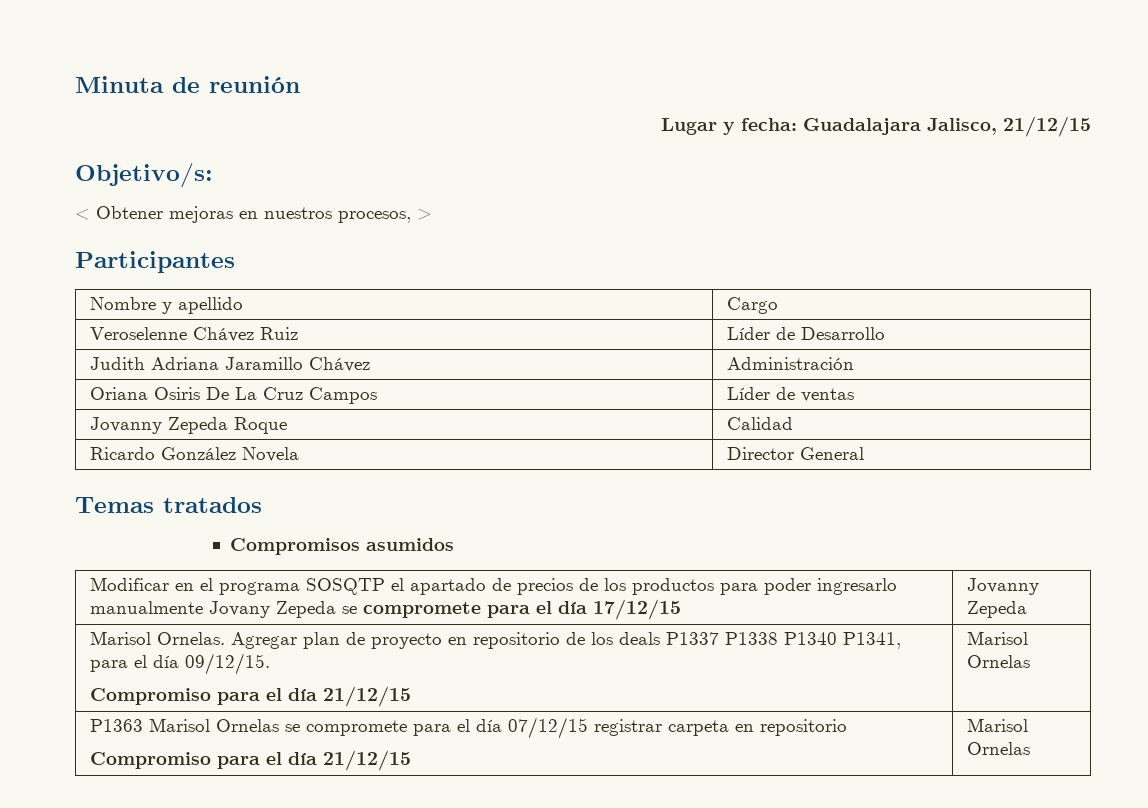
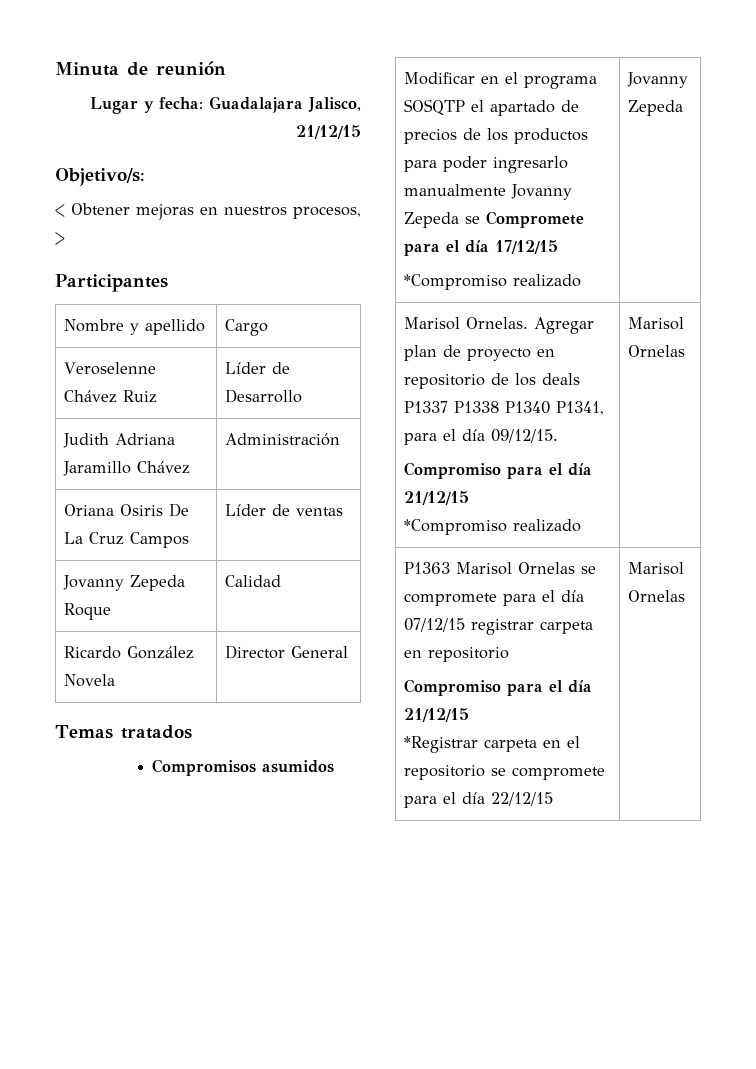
- Modificar en el programa SOSQTP el apartado de precios de los productos para poder ingresarlo manualmente Jovany Zepeda se compromete para el día 17/12/15 | Jovanny Zepeda
+ Modificar en el programa SOSQTP el apartado de precios de los productos para poder ingresarlo manualmente Jovanny Zepeda se Compromete para el día 17/12/15
+ *Compromiso realizado | Jovanny Zepeda
  Marisol Ornelas. Agregar plan de proyecto en repositorio de los deals P1337 P1338 P1340 P1341, para el día 09/12/15.
- Compromiso para el día 21/12/15 | Marisol Ornelas
+ Compromiso para el día 21/12/15
+ *Compromiso realizado | Marisol Ornelas
  P1363 Marisol Ornelas se compromete para el día 07/12/15 registrar carpeta en repositorio
- Compromiso para el día 21/12/15 | Marisol Ornelas
+ Compromiso para el día 21/12/15
+ *Registrar carpeta en el repositorio se compromete para el día 22/12/15 | Marisol Ornelas

